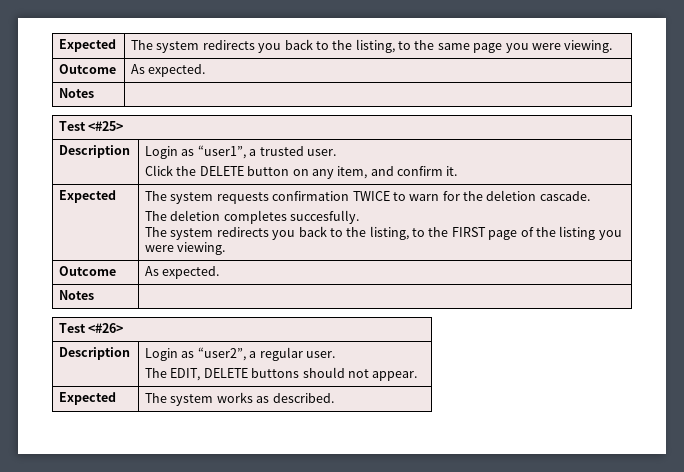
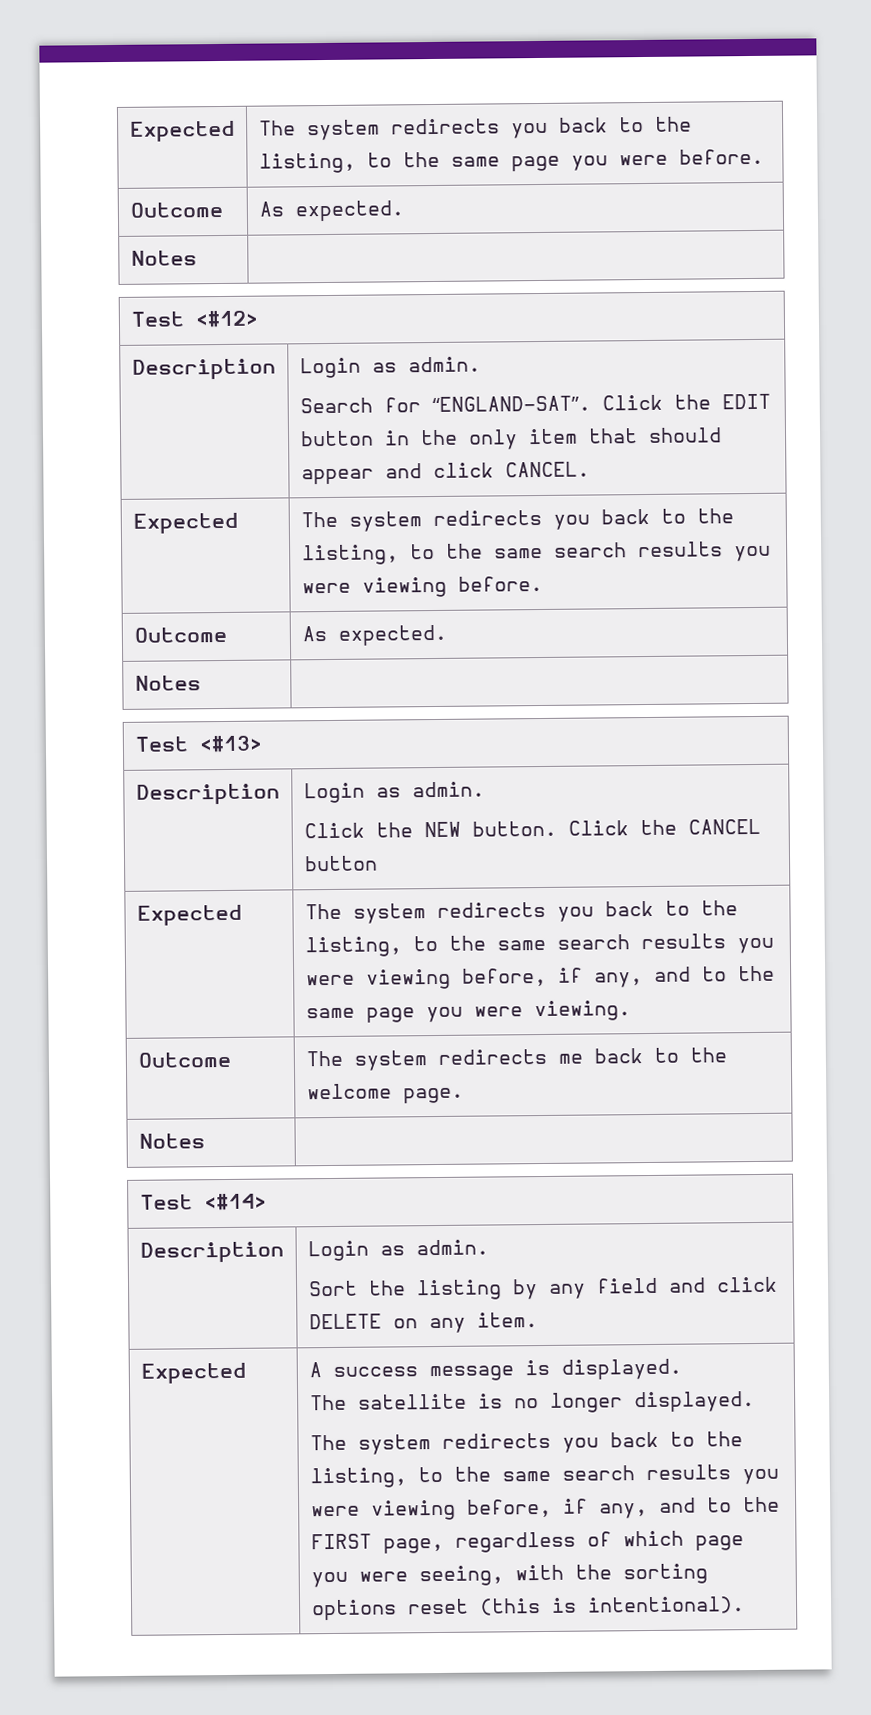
- Expected | The system redirects you back to the listing, to the same page you were viewing.
+ Expected | The system redirects you back to the listing, to the same page you were before.
  Outcome | As expected.
  Notes |
- Test <#25>
- Description | Login as “user1”, a trusted user.
- Click the DELETE button on any item, and confirm it.
- Expected | The system requests confirmation TWICE to warn for the deletion cascade.
- The deletion completes succesfully.
- The system redirects you back to the listing, to the FIRST page of the listing you were viewing.
+ Test <#12>
+ Description | Login as admin.
+ Search for “ENGLAND-SAT”. Click the EDIT button in the only item that should appear and click CANCEL.
+ Expected | The system redirects you back to the listing, to the same search results you were viewing before.
  Outcome | As expected.
  Notes |
- Test <#26>
- Description | Login as “user2”, a regular user.
- The EDIT, DELETE buttons should not appear.
- Expected | The system works as described.
+ Test <#13>
+ Description | Login as admin.
+ Click the NEW button. Click the CANCEL button
+ Expected | The system redirects you back to the listing, to the same search results you were viewing before, if any, and to the same page you were viewing.
+ Outcome | The system redirects me back to the welcome page.
+ Notes |
+ Test <#14>
+ Description | Login as admin.
+ Sort the listing by any field and click DELETE on any item.
+ Expected | A success message is displayed.
+ The satellite is no longer displayed.
+ The system redirects you back to the listing, to the same search results you were viewing before, if any, and to the FIRST page, regardless of which page you were seeing, with the sorting options reset (this is intentional).

